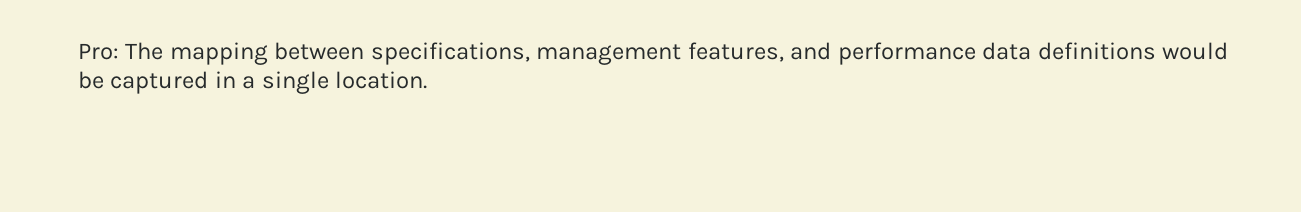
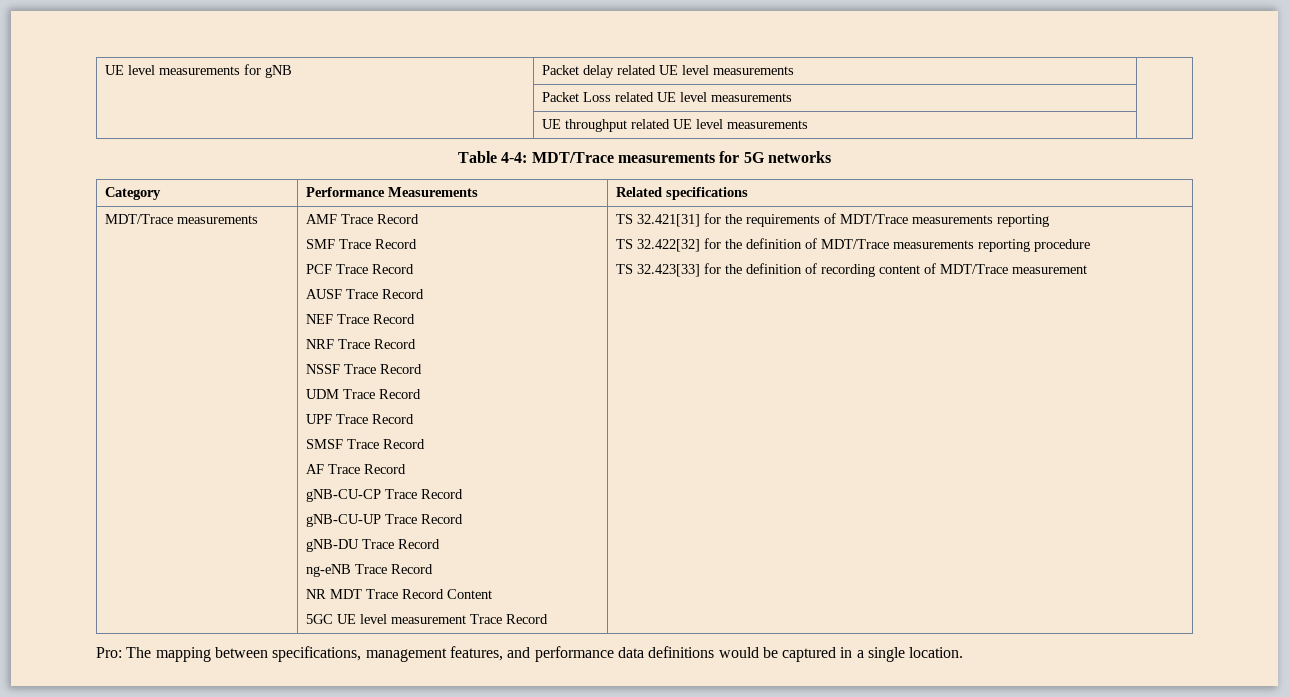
+ UE level measurements for gNB | Packet delay related UE level measurements |
+ | Packet Loss related UE level measurements |
+ | UE throughput related UE level measurements |
+ Table 4-4: MDT/Trace measurements for 5G networks
+ Category | Performance Measurements | Related specifications
+ MDT/Trace measurements | AMF Trace Record
+ SMF Trace Record
+ PCF Trace Record
+ AUSF Trace Record
+ NEF Trace Record
+ NRF Trace Record
+ NSSF Trace Record
+ UDM Trace Record
+ UPF Trace Record
+ SMSF Trace Record
+ AF Trace Record
+ gNB-CU-CP Trace Record
+ gNB-CU-UP Trace Record
+ gNB-DU Trace Record
+ ng-eNB Trace Record
+ NR MDT Trace Record Content
+ 5GC UE level measurement Trace Record | TS 32.421[31] for the requirements of MDT/Trace measurements reporting
+ TS 32.422[32] for the definition of MDT/Trace measurements reporting procedure
+ TS 32.423[33] for the definition of recording content of MDT/Trace measurement

